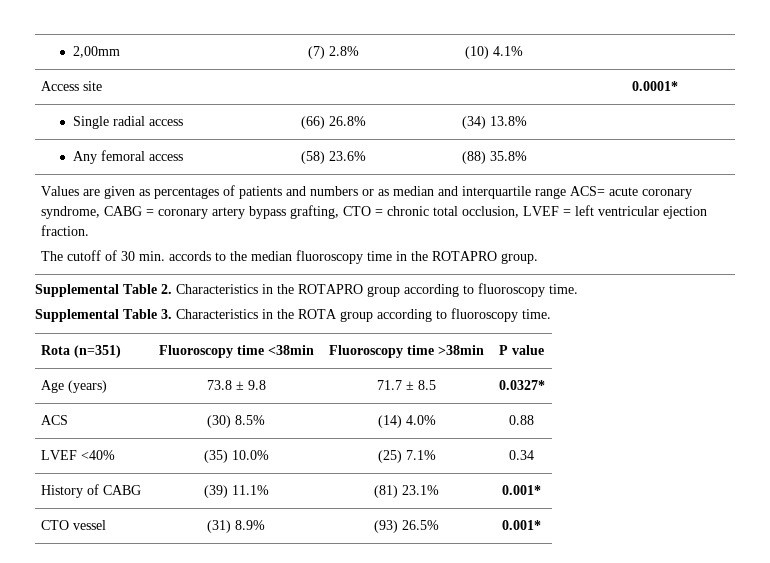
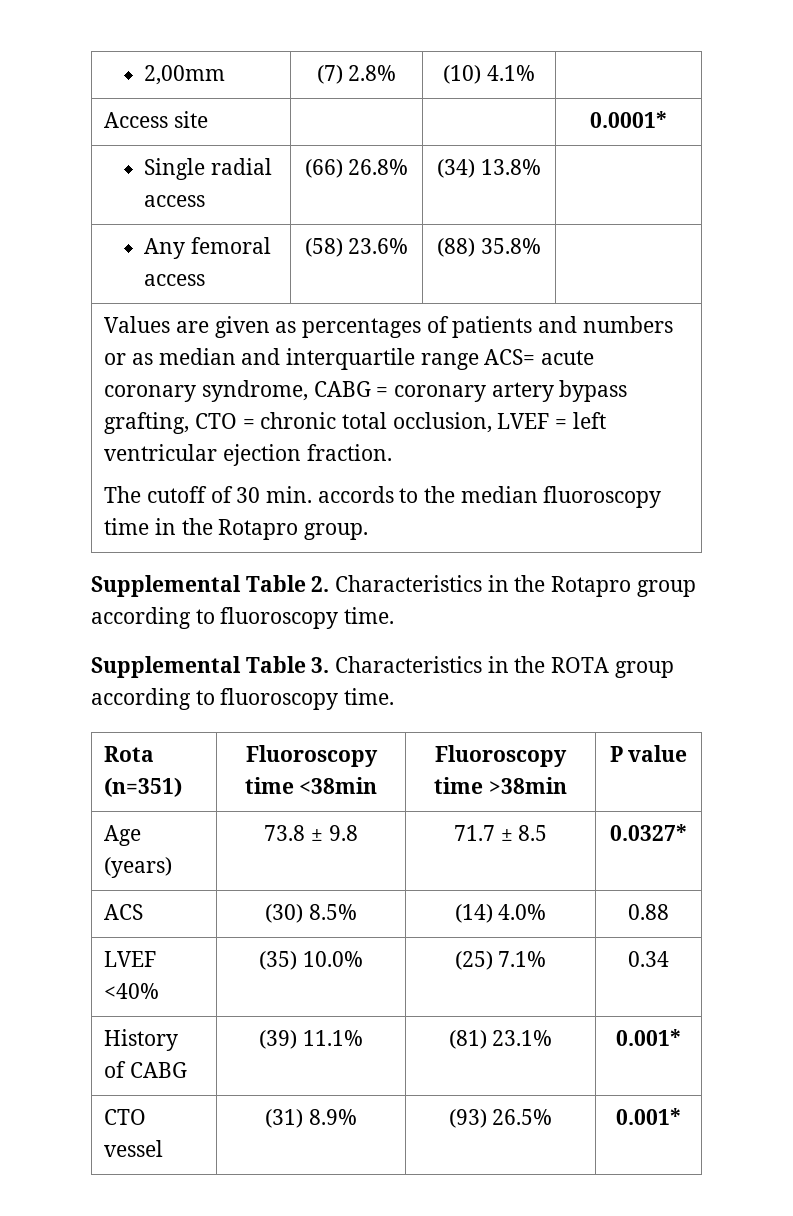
- The cutoff of 30 min. accords to the median fluoroscopy time in the ROTAPRO group.
+ The cutoff of 30 min. accords to the median fluoroscopy time in the Rotapro group.
- Supplemental Table 2. Characteristics in the ROTAPRO group according to fluoroscopy time.
+ Supplemental Table 2. Characteristics in the Rotapro group according to fluoroscopy time.

